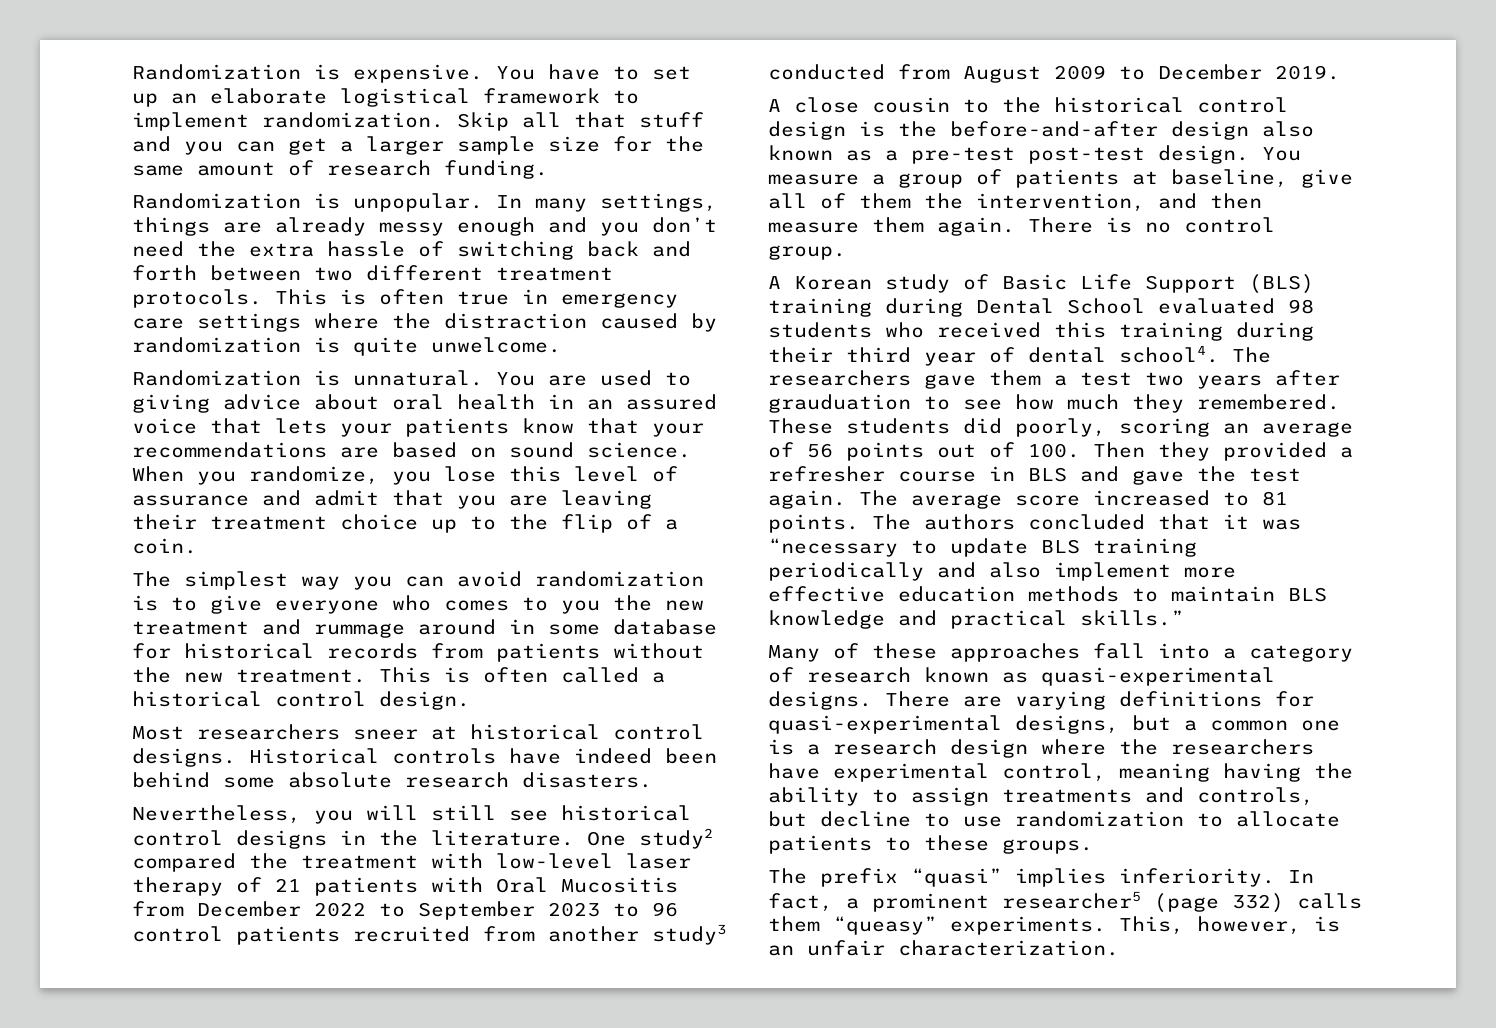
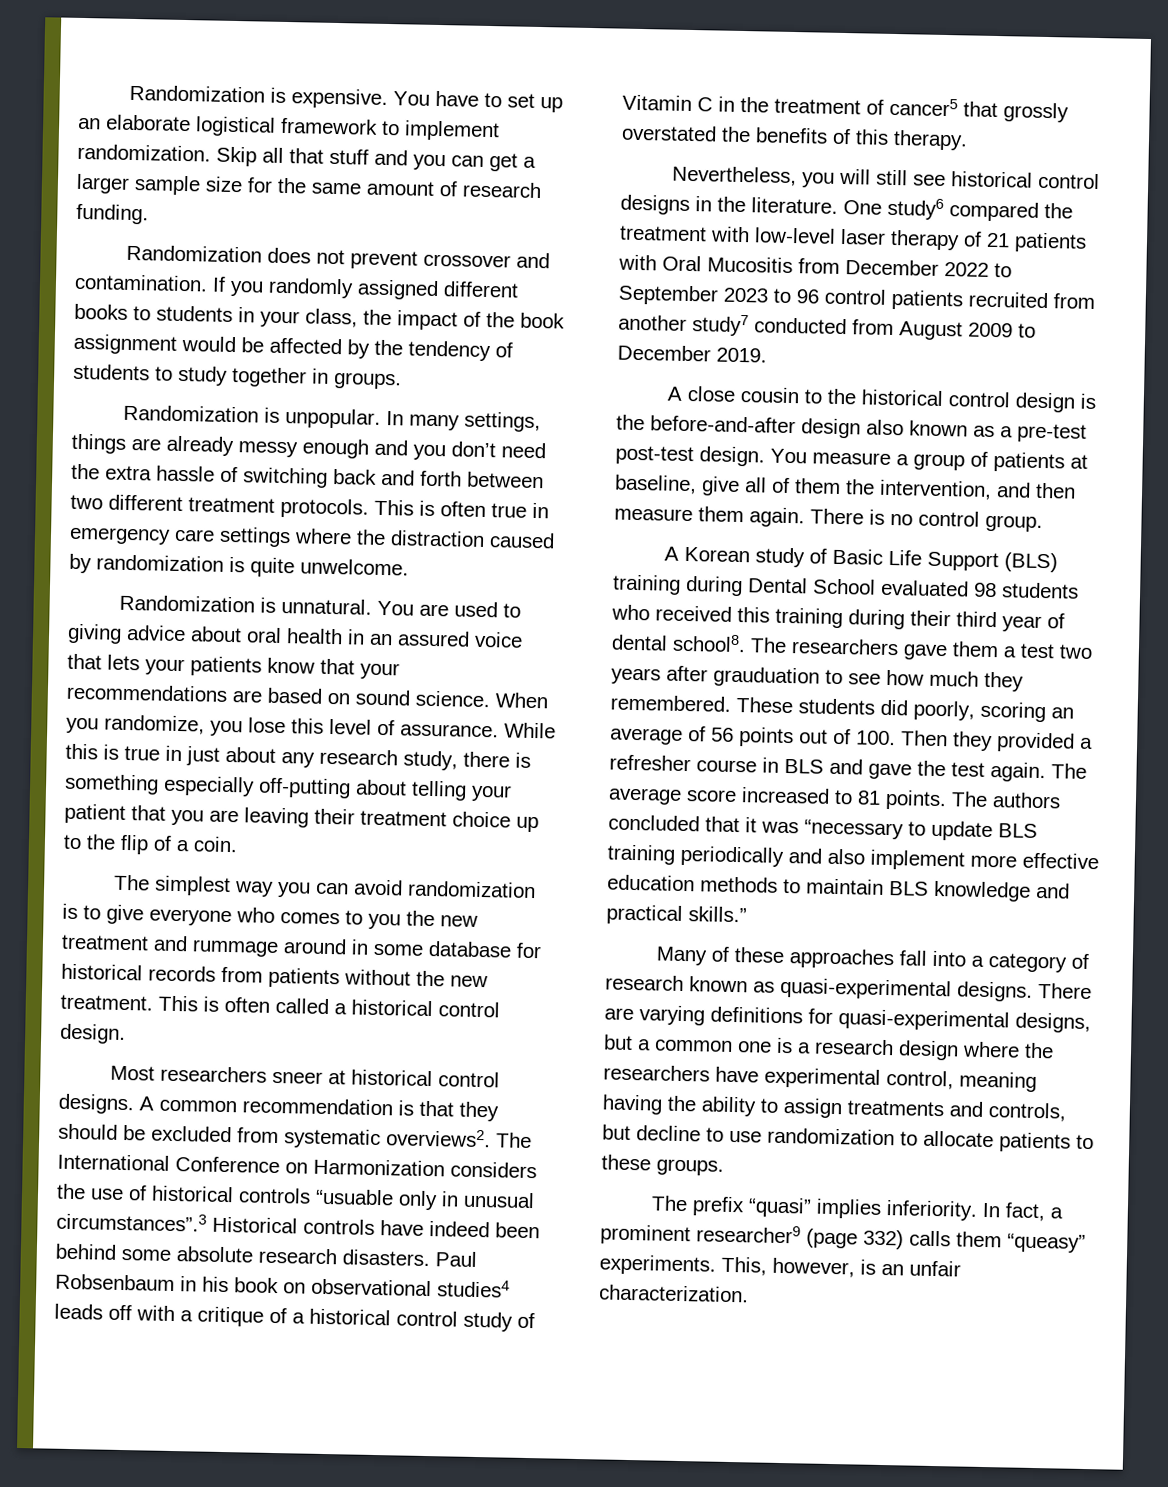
+ Randomization does not prevent crossover and contamination. If you randomly assigned different books to students in your class, the impact of the book assignment would be affected by the tendency of students to study together in groups.
- When you randomize, you lose this level of assurance and admit that you are leaving their treatment choice up to the flip of a coin.
+ When you randomize, you lose this level of assurance. While this is true in just about any research study, there is something especially off-putting about telling your patient that you are leaving their treatment choice up to the flip of a coin.
- Historical controls have indeed been behind some absolute research disasters.
+ A common recommendation is that they should be excluded from systematic overviews2. The International Conference on Harmonization considers the use of historical controls “usuable only in unusual circumstances”.3 Historical controls have indeed been behind some absolute research disasters. Paul Robsenbaum in his book on observational studies4 leads off with a critique of a historical control study of Vitamin C in the treatment of cancer5 that grossly overstated the benefits of this therapy.
- One study2 compared the treatment with low-level laser therapy of 21 patients with Oral Mucositis from December 2022 to September 2023 to 96 control patients recruited from another study3 conducted from August 2009 to December 2019.
+ One study6 compared the treatment with low-level laser therapy of 21 patients with Oral Mucositis from December 2022 to September 2023 to 96 control patients recruited from another study7 conducted from August 2009 to December 2019.
- A Korean study of Basic Life Support (BLS) training during Dental School evaluated 98 students who received this training during their third year of dental school4.
+ A Korean study of Basic Life Support (BLS) training during Dental School evaluated 98 students who received this training during their third year of dental school8.
- In fact, a prominent researcher5 (page 332) calls them “queasy” experiments.
+ In fact, a prominent researcher9 (page 332) calls them “queasy” experiments.

